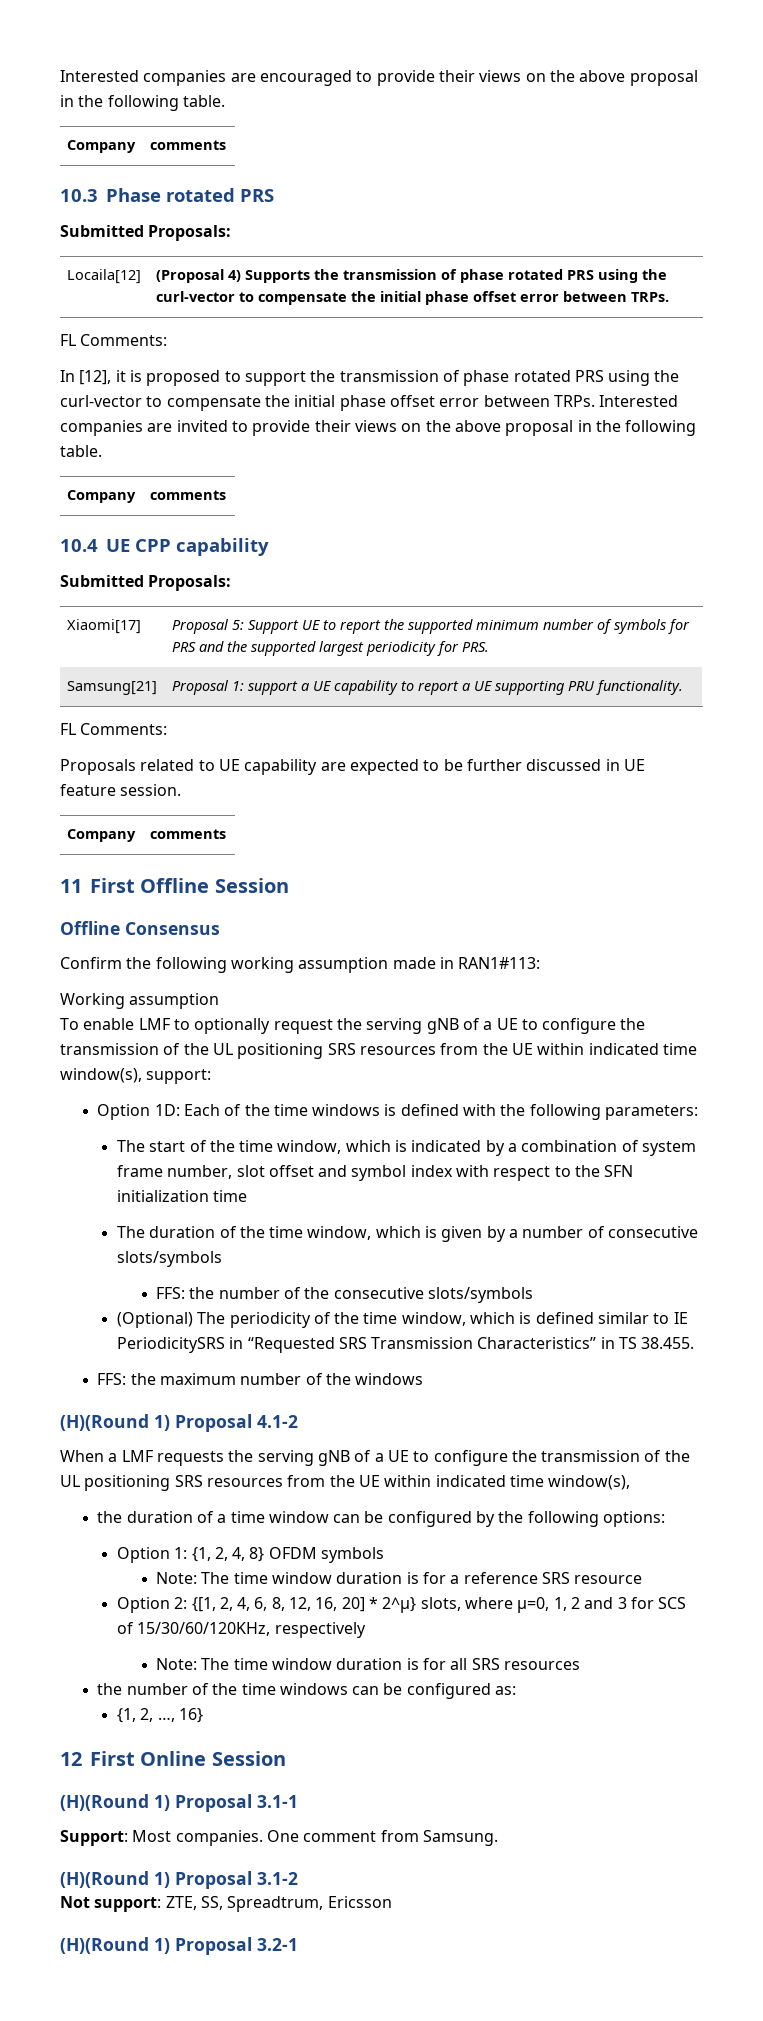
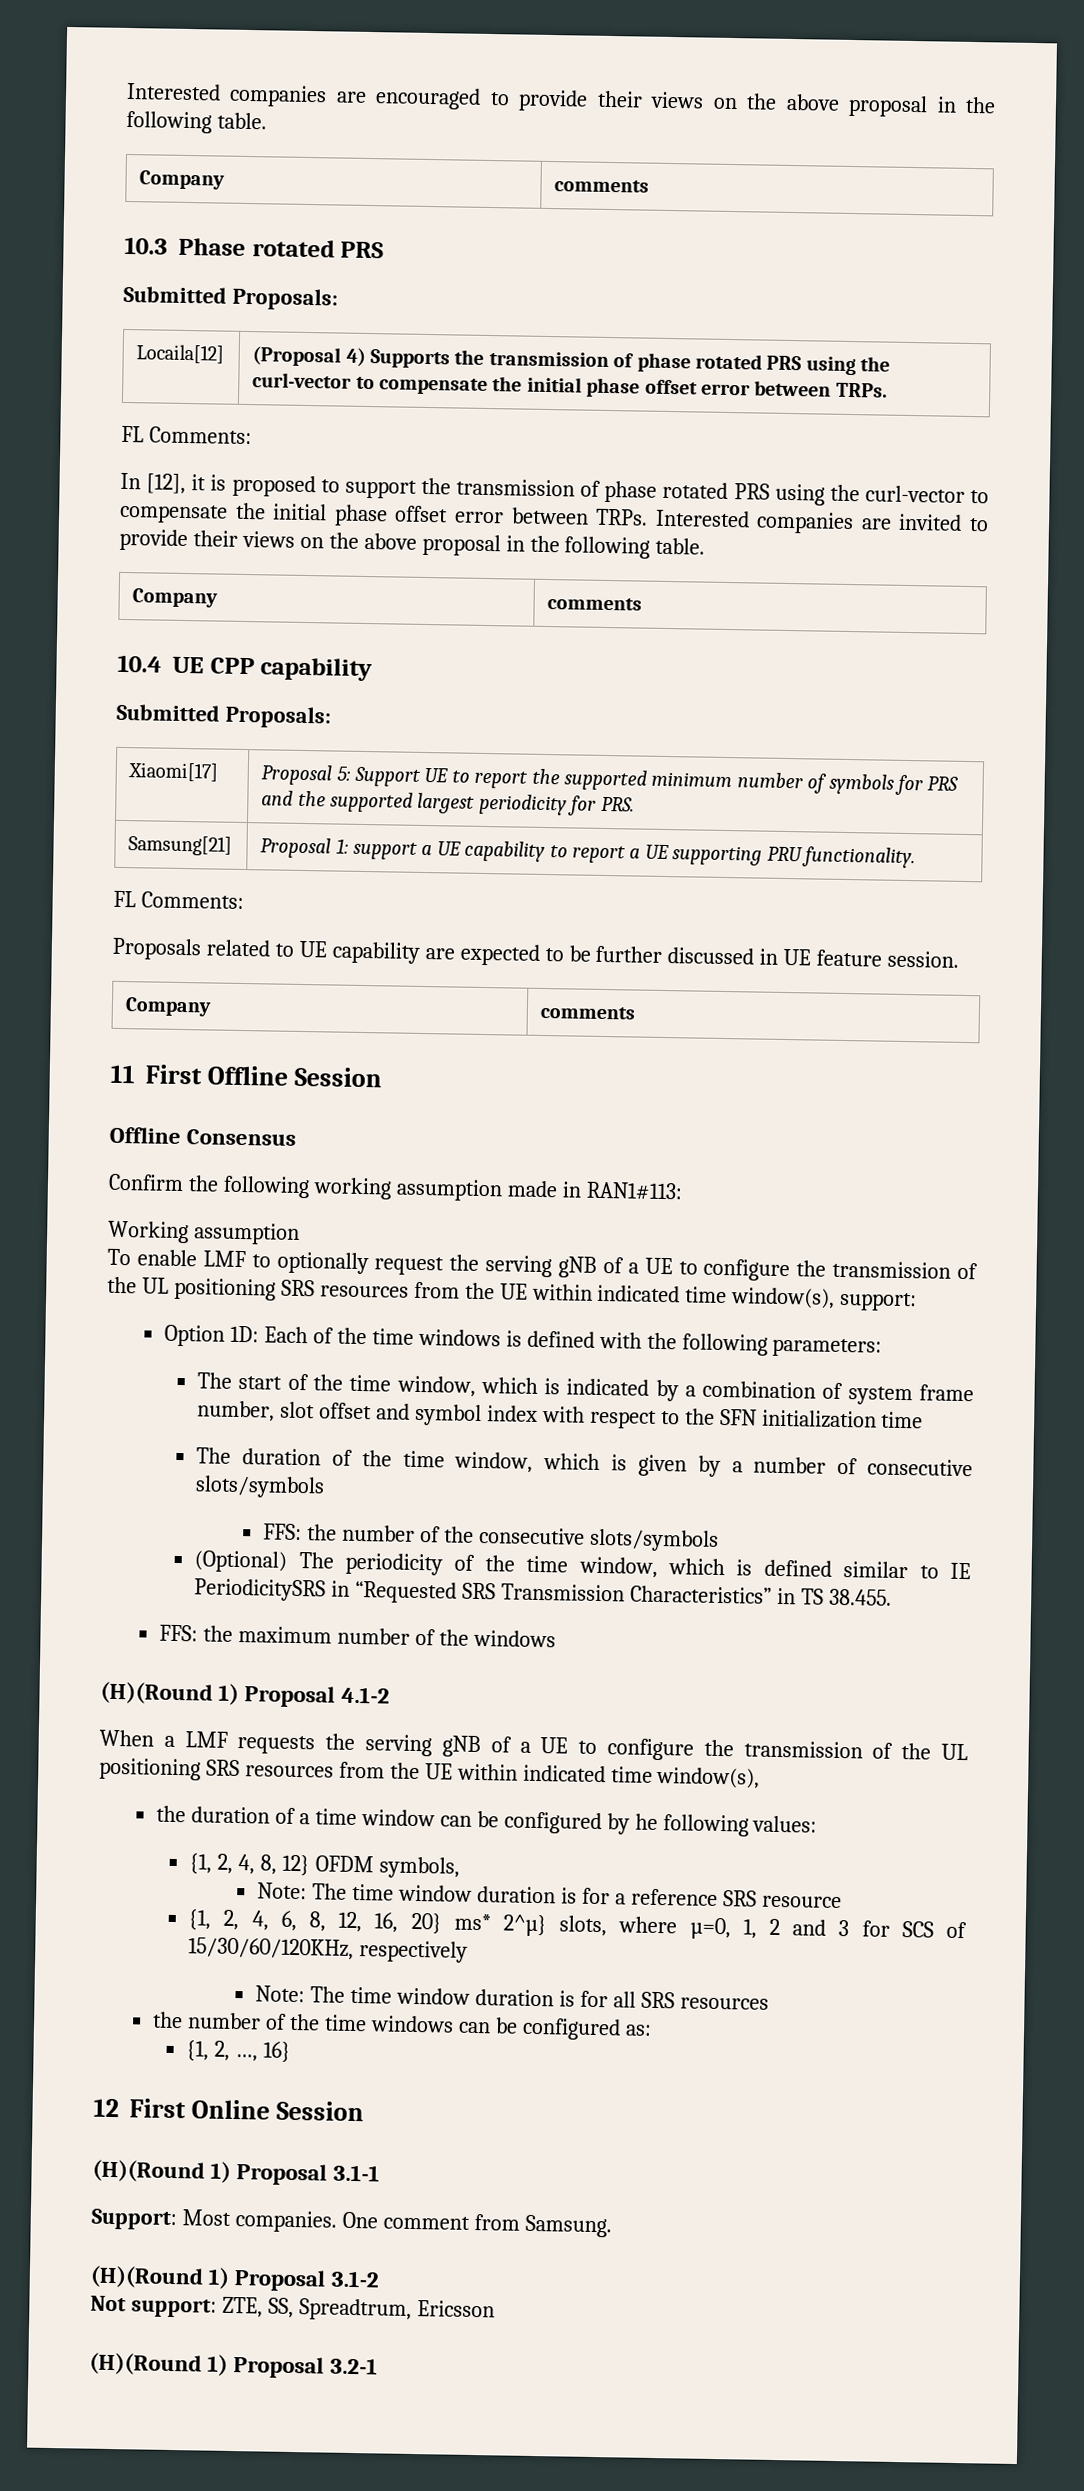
- the duration of a time window can be configured by the following options:
- Option 1: {1, 2, 4, 8} OFDM symbols
+ the duration of a time window can be configured by he following values:
+ {1, 2, 4, 8, 12} OFDM symbols,
- Option 2: {[1, 2, 4, 6, 8, 12, 16, 20] * 2^µ} slots, where µ=0, 1, 2 and 3 for SCS of 15/30/60/120KHz, respectively
+ {1, 2, 4, 6, 8, 12, 16, 20} ms* 2^µ} slots, where µ=0, 1, 2 and 3 for SCS of 15/30/60/120KHz, respectively

